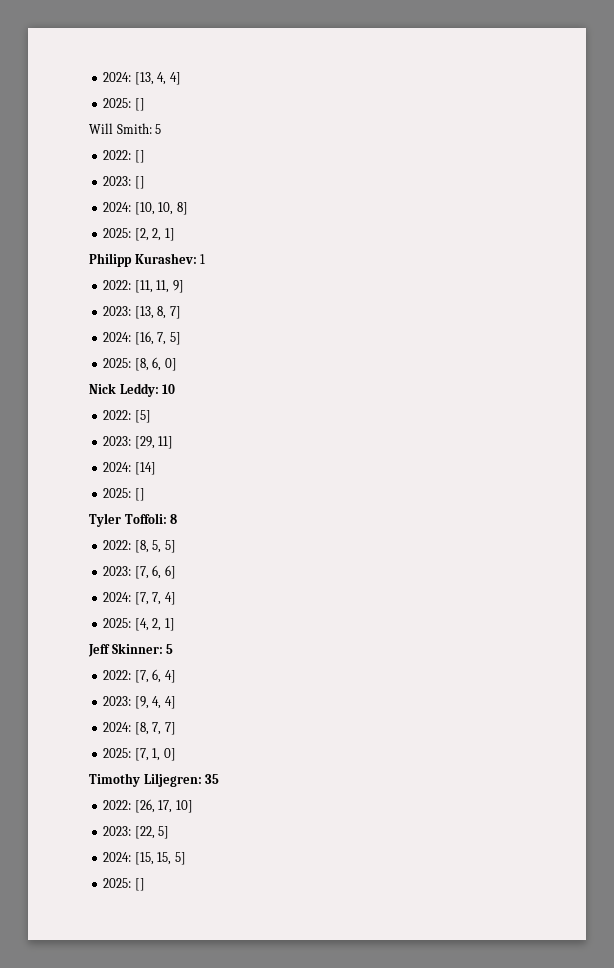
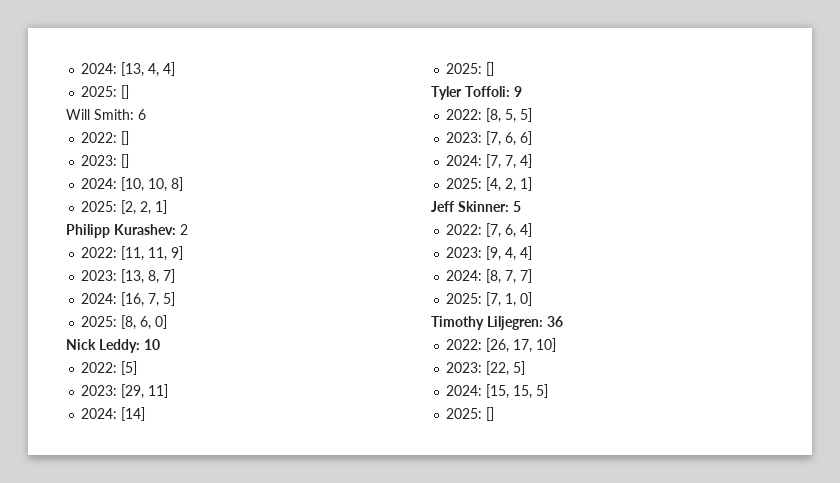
- Will Smith: 5
+ Will Smith: 6
- Philipp Kurashev: 1
+ Philipp Kurashev: 2
- Tyler Toffoli: 8
+ Tyler Toffoli: 9
- Timothy Liljegren: 35
+ Timothy Liljegren: 36

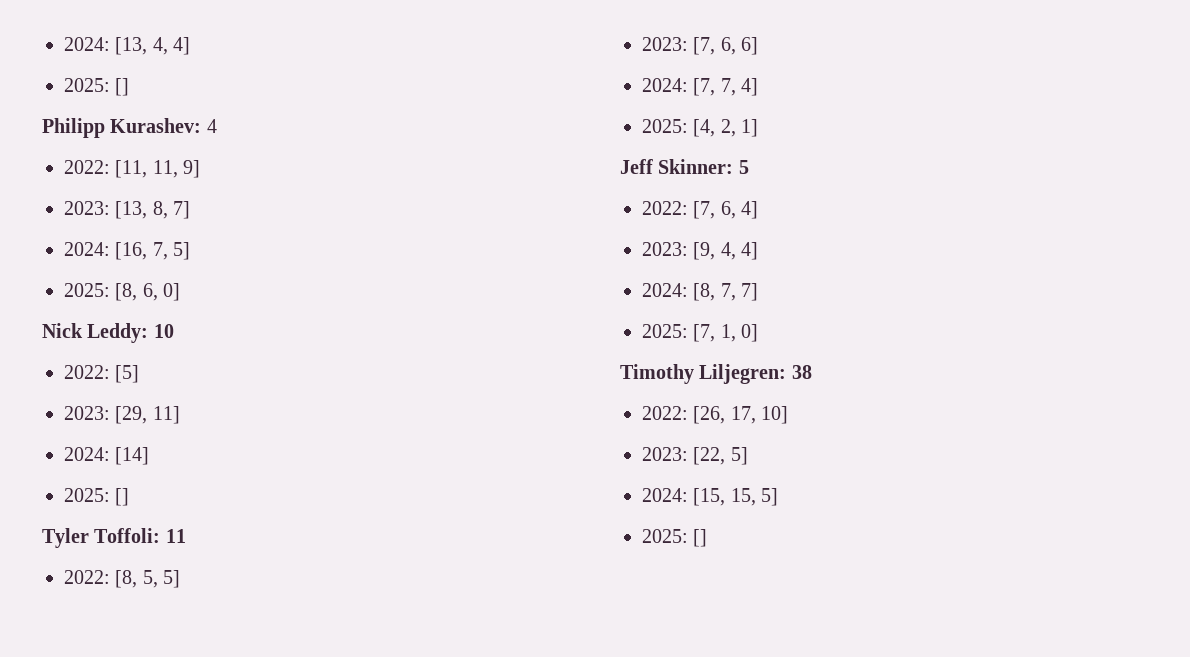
- Will Smith: 6
- 2022: []
- 2023: []
- 2024: [10, 10, 8]
- 2025: [2, 2, 1]
- Philipp Kurashev: 2
+ Philipp Kurashev: 4
- Tyler Toffoli: 9
+ Tyler Toffoli: 11
- Timothy Liljegren: 36
+ Timothy Liljegren: 38

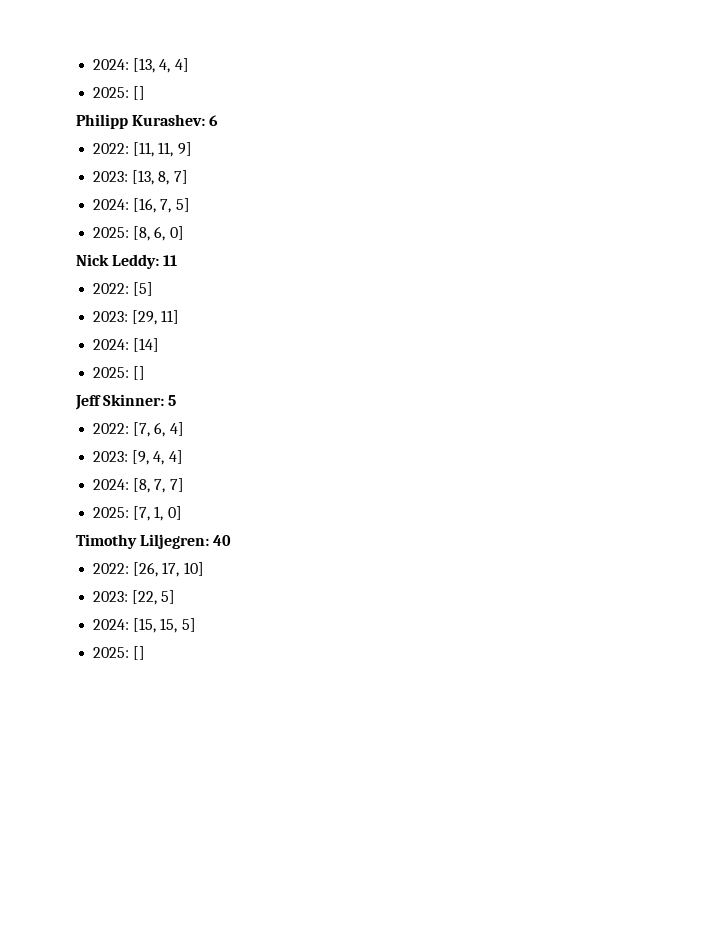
- Philipp Kurashev: 4
+ Philipp Kurashev: 6
- Nick Leddy: 10
+ Nick Leddy: 11
- Tyler Toffoli: 11
- 2022: [8, 5, 5]
- 2023: [7, 6, 6]
- 2024: [7, 7, 4]
- 2025: [4, 2, 1]
- Timothy Liljegren: 38
+ Timothy Liljegren: 40

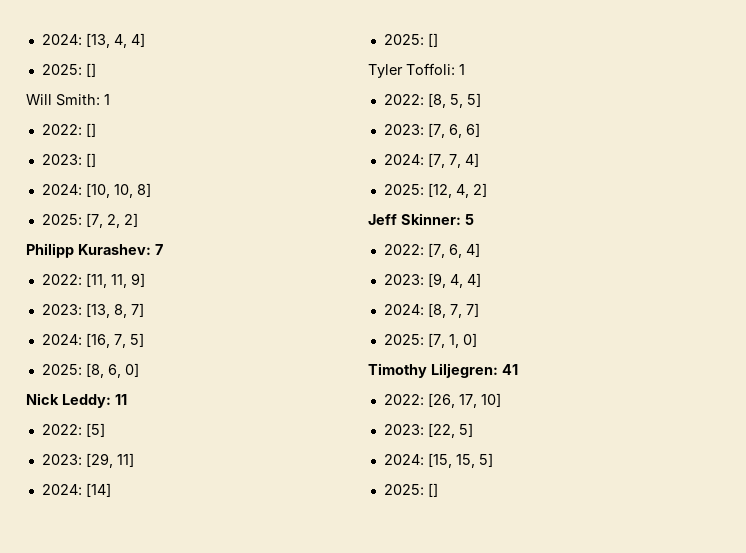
+ Will Smith: 1
+ 2022: []
+ 2023: []
+ 2024: [10, 10, 8]
+ 2025: [7, 2, 2]
- Philipp Kurashev: 6
+ Philipp Kurashev: 7
+ Tyler Toffoli: 1
+ 2022: [8, 5, 5]
+ 2023: [7, 6, 6]
+ 2024: [7, 7, 4]
+ 2025: [12, 4, 2]
- Timothy Liljegren: 40
+ Timothy Liljegren: 41

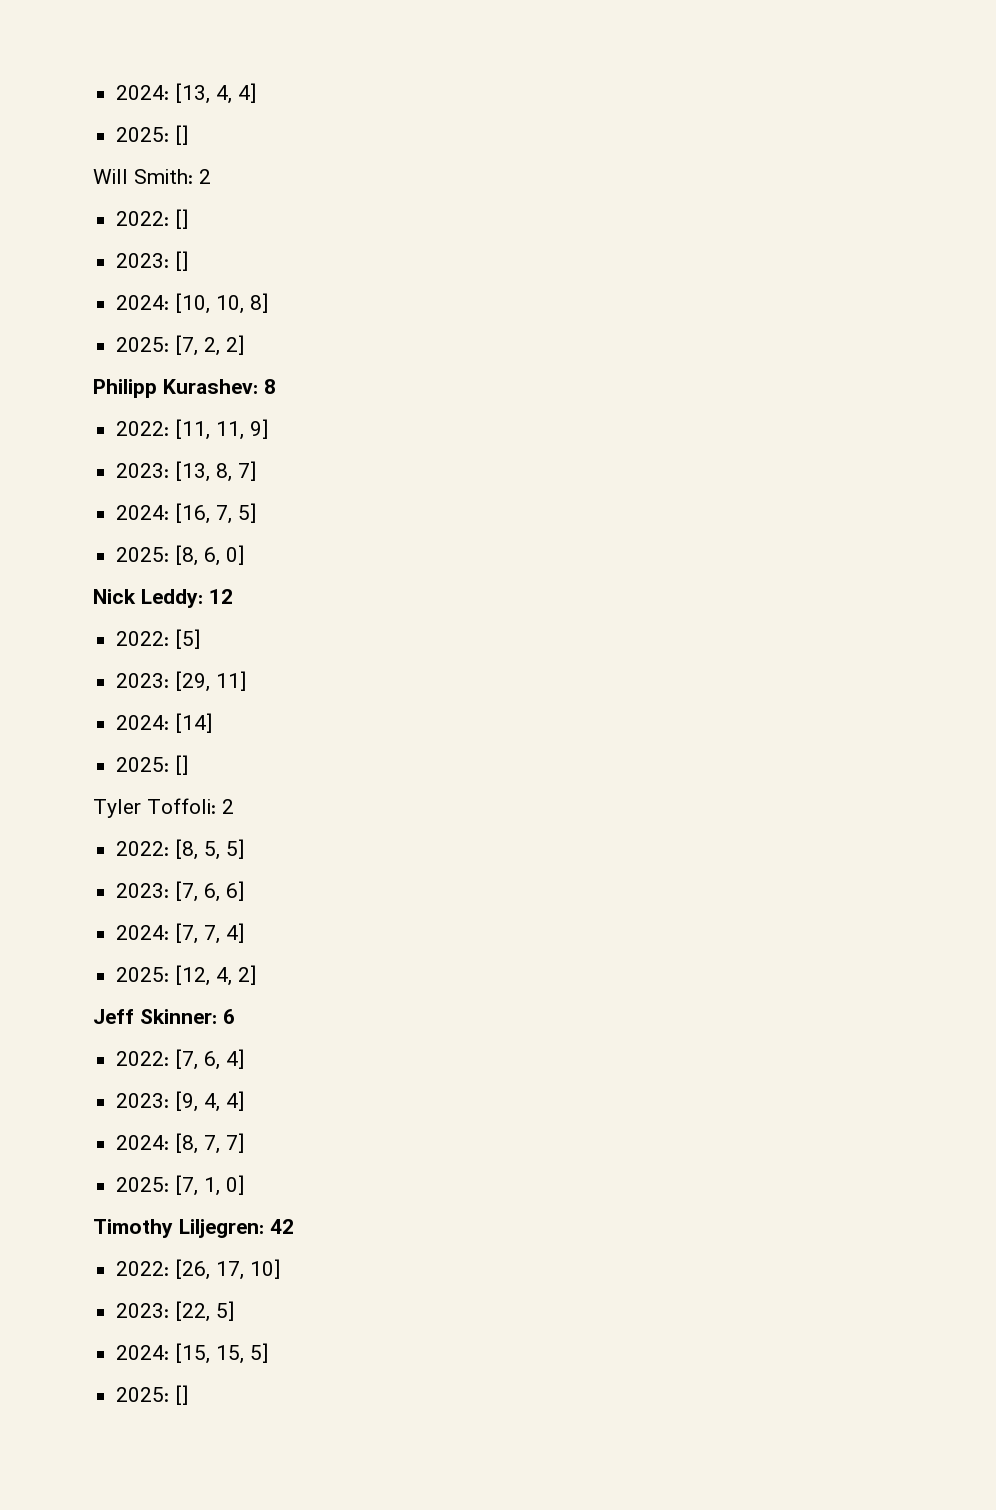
- Will Smith: 1
+ Will Smith: 2
- Philipp Kurashev: 7
+ Philipp Kurashev: 8
- Nick Leddy: 11
+ Nick Leddy: 12
- Tyler Toffoli: 1
+ Tyler Toffoli: 2
- Jeff Skinner: 5
+ Jeff Skinner: 6
- Timothy Liljegren: 41
+ Timothy Liljegren: 42

